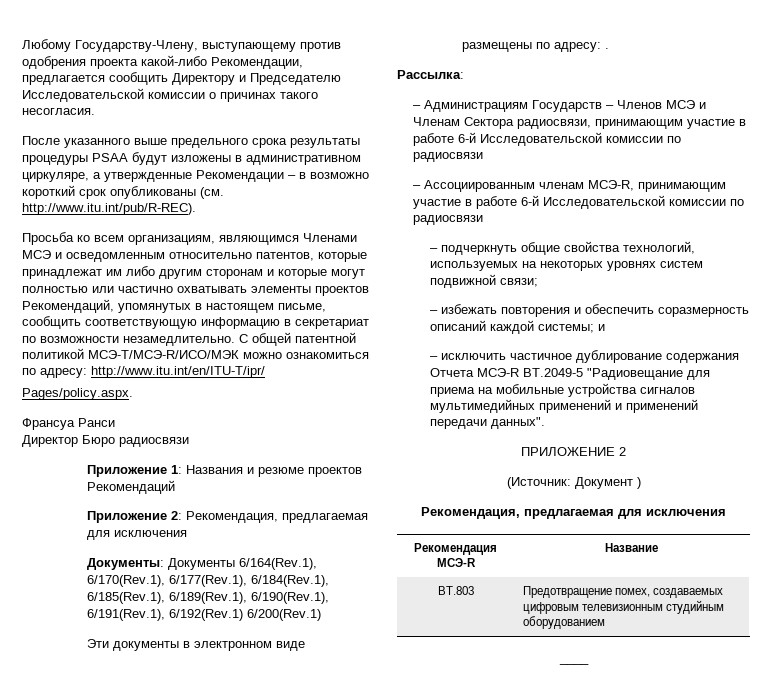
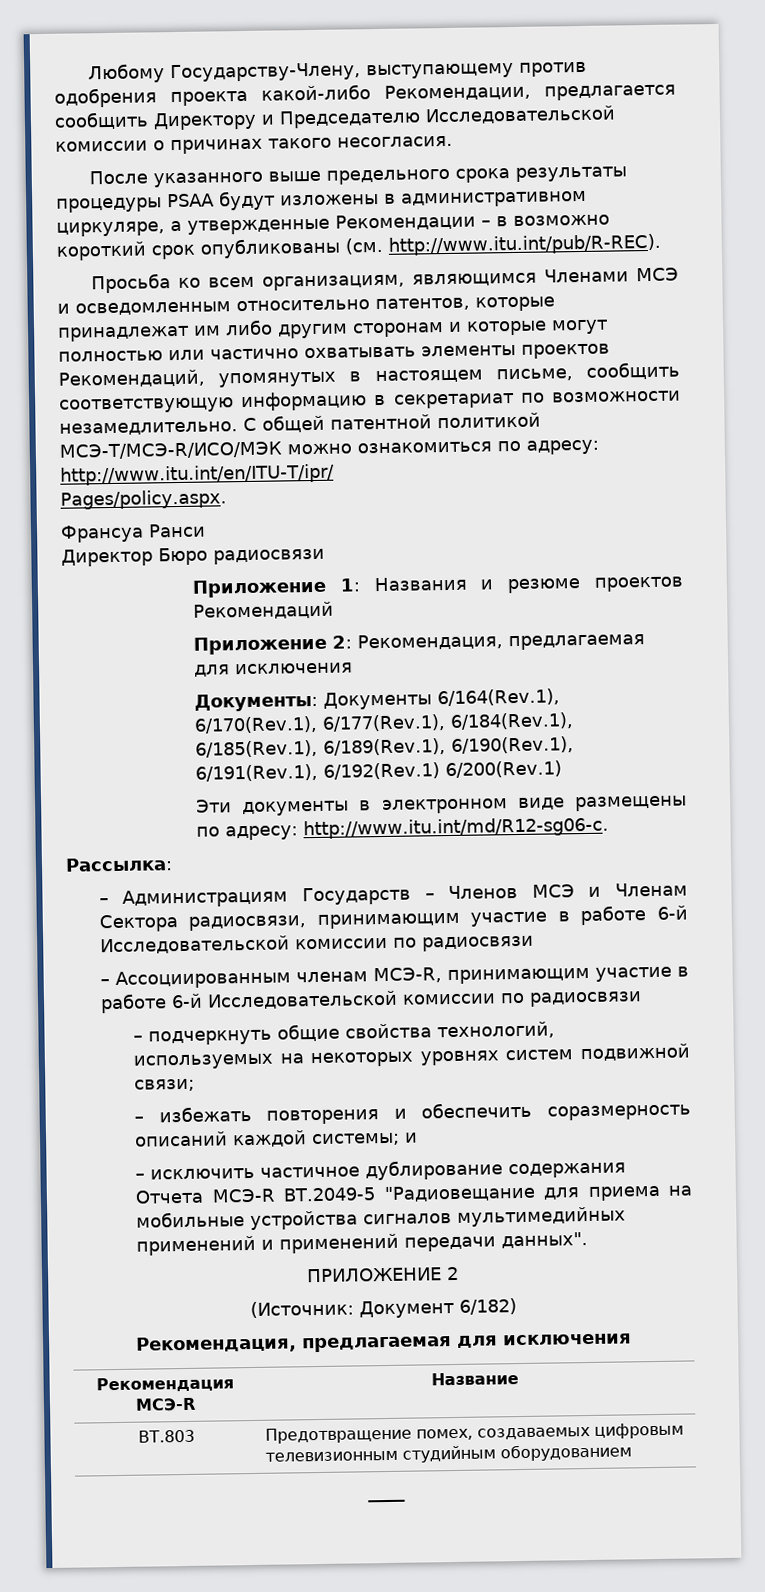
- Эти документы в электронном виде размещены по адресу: .
+ Эти документы в электронном виде размещены по адресу: http://www.itu.int/md/R12-sg06-c.
- (Источник: Документ )
+ (Источник: Документ 6/182)

